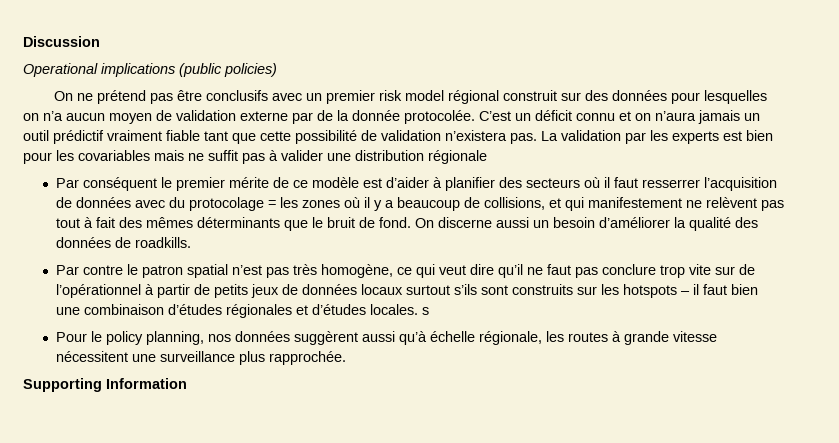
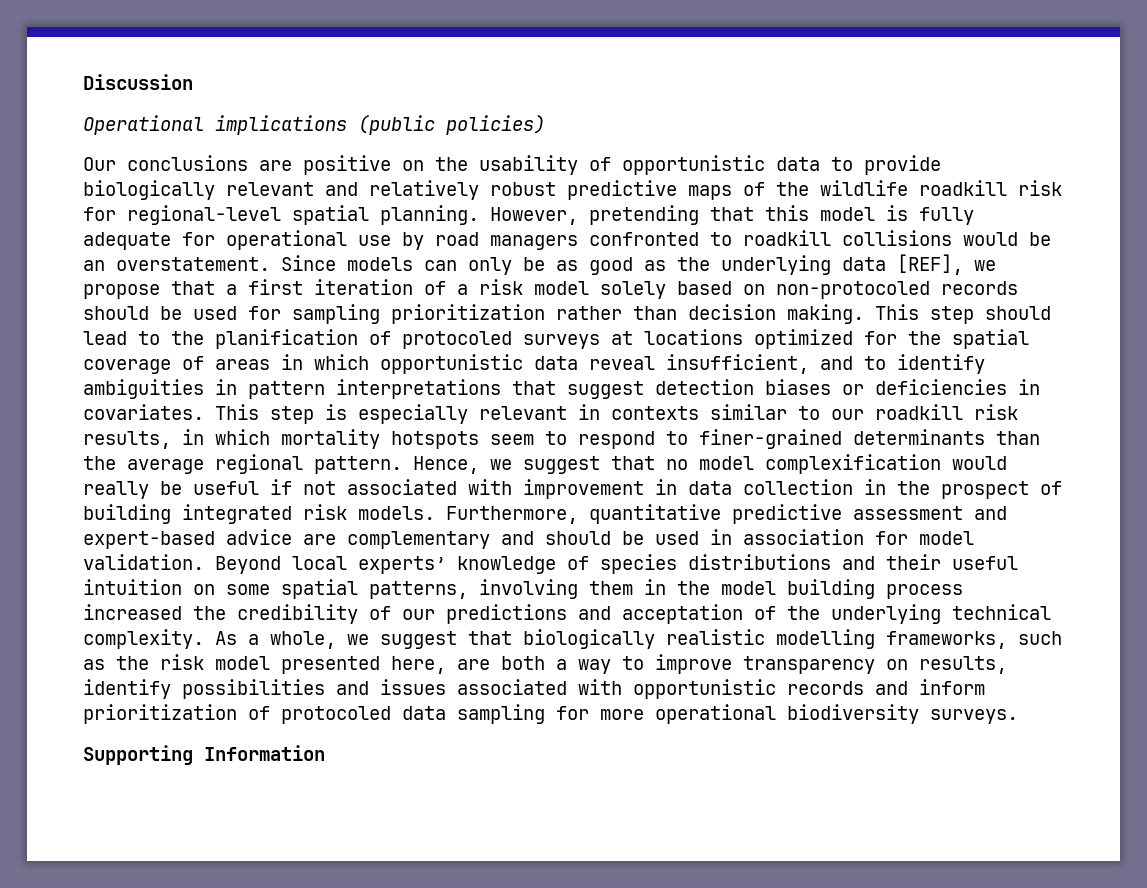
- On ne prétend pas être conclusifs avec un premier risk model régional construit sur des données pour lesquelles on n’a aucun moyen de validation externe par de la donnée protocolée. C’est un déficit connu et on n’aura jamais un outil prédictif vraiment fiable tant que cette possibilité de validation n’existera pas. La validation par les experts est bien pour les covariables mais ne suffit pas à valider une distribution régionale
- Par conséquent le premier mérite de ce modèle est d’aider à planifier des secteurs où il faut resserrer l’acquisition de données avec du protocolage = les zones où il y a beaucoup de collisions, et qui manifestement ne relèvent pas tout à fait des mêmes déterminants que le bruit de fond. On discerne aussi un besoin d’améliorer la qualité des données de roadkills.
- Par contre le patron spatial n’est pas très homogène, ce qui veut dire qu’il ne faut pas conclure trop vite sur de l’opérationnel à partir de petits jeux de données locaux surtout s’ils sont construits sur les hotspots – il faut bien une combinaison d’études régionales et d’études locales. s
- Pour le policy planning, nos données suggèrent aussi qu’à échelle régionale, les routes à grande vitesse nécessitent une surveillance plus rapprochée.
+ Our conclusions are positive on the usability of opportunistic data to provide biologically relevant and relatively robust predictive maps of the wildlife roadkill risk for regional-level spatial planning. However, pretending that this model is fully adequate for operational use by road managers confronted to roadkill collisions would be an overstatement. Since models can only be as good as the underlying data [REF], we propose that a first iteration of a risk model solely based on non-protocoled records should be used for sampling prioritization rather than decision making. This step should lead to the planification of protocoled surveys at locations optimized for the spatial coverage of areas in which opportunistic data reveal insufficient, and to identify ambiguities in pattern interpretations that suggest detection biases or deficiencies in covariates. This step is especially relevant in contexts similar to our roadkill risk results, in which mortality hotspots seem to respond to finer-grained determinants than the average regional pattern. Hence, we suggest that no model complexification would really be useful if not associated with improvement in data collection in the prospect of building integrated risk models. Furthermore, quantitative predictive assessment and expert-based advice are complementary and should be used in association for model validation. Beyond local experts’ knowledge of species distributions and their useful intuition on some spatial patterns, involving them in the model building process increased the credibility of our predictions and acceptation of the underlying technical complexity. As a whole, we suggest that biologically realistic modelling frameworks, such as the risk model presented here, are both a way to improve transparency on results, identify possibilities and issues associated with opportunistic records and inform prioritization of protocoled data sampling for more operational biodiversity surveys.

